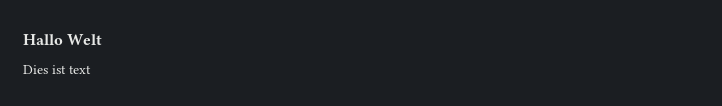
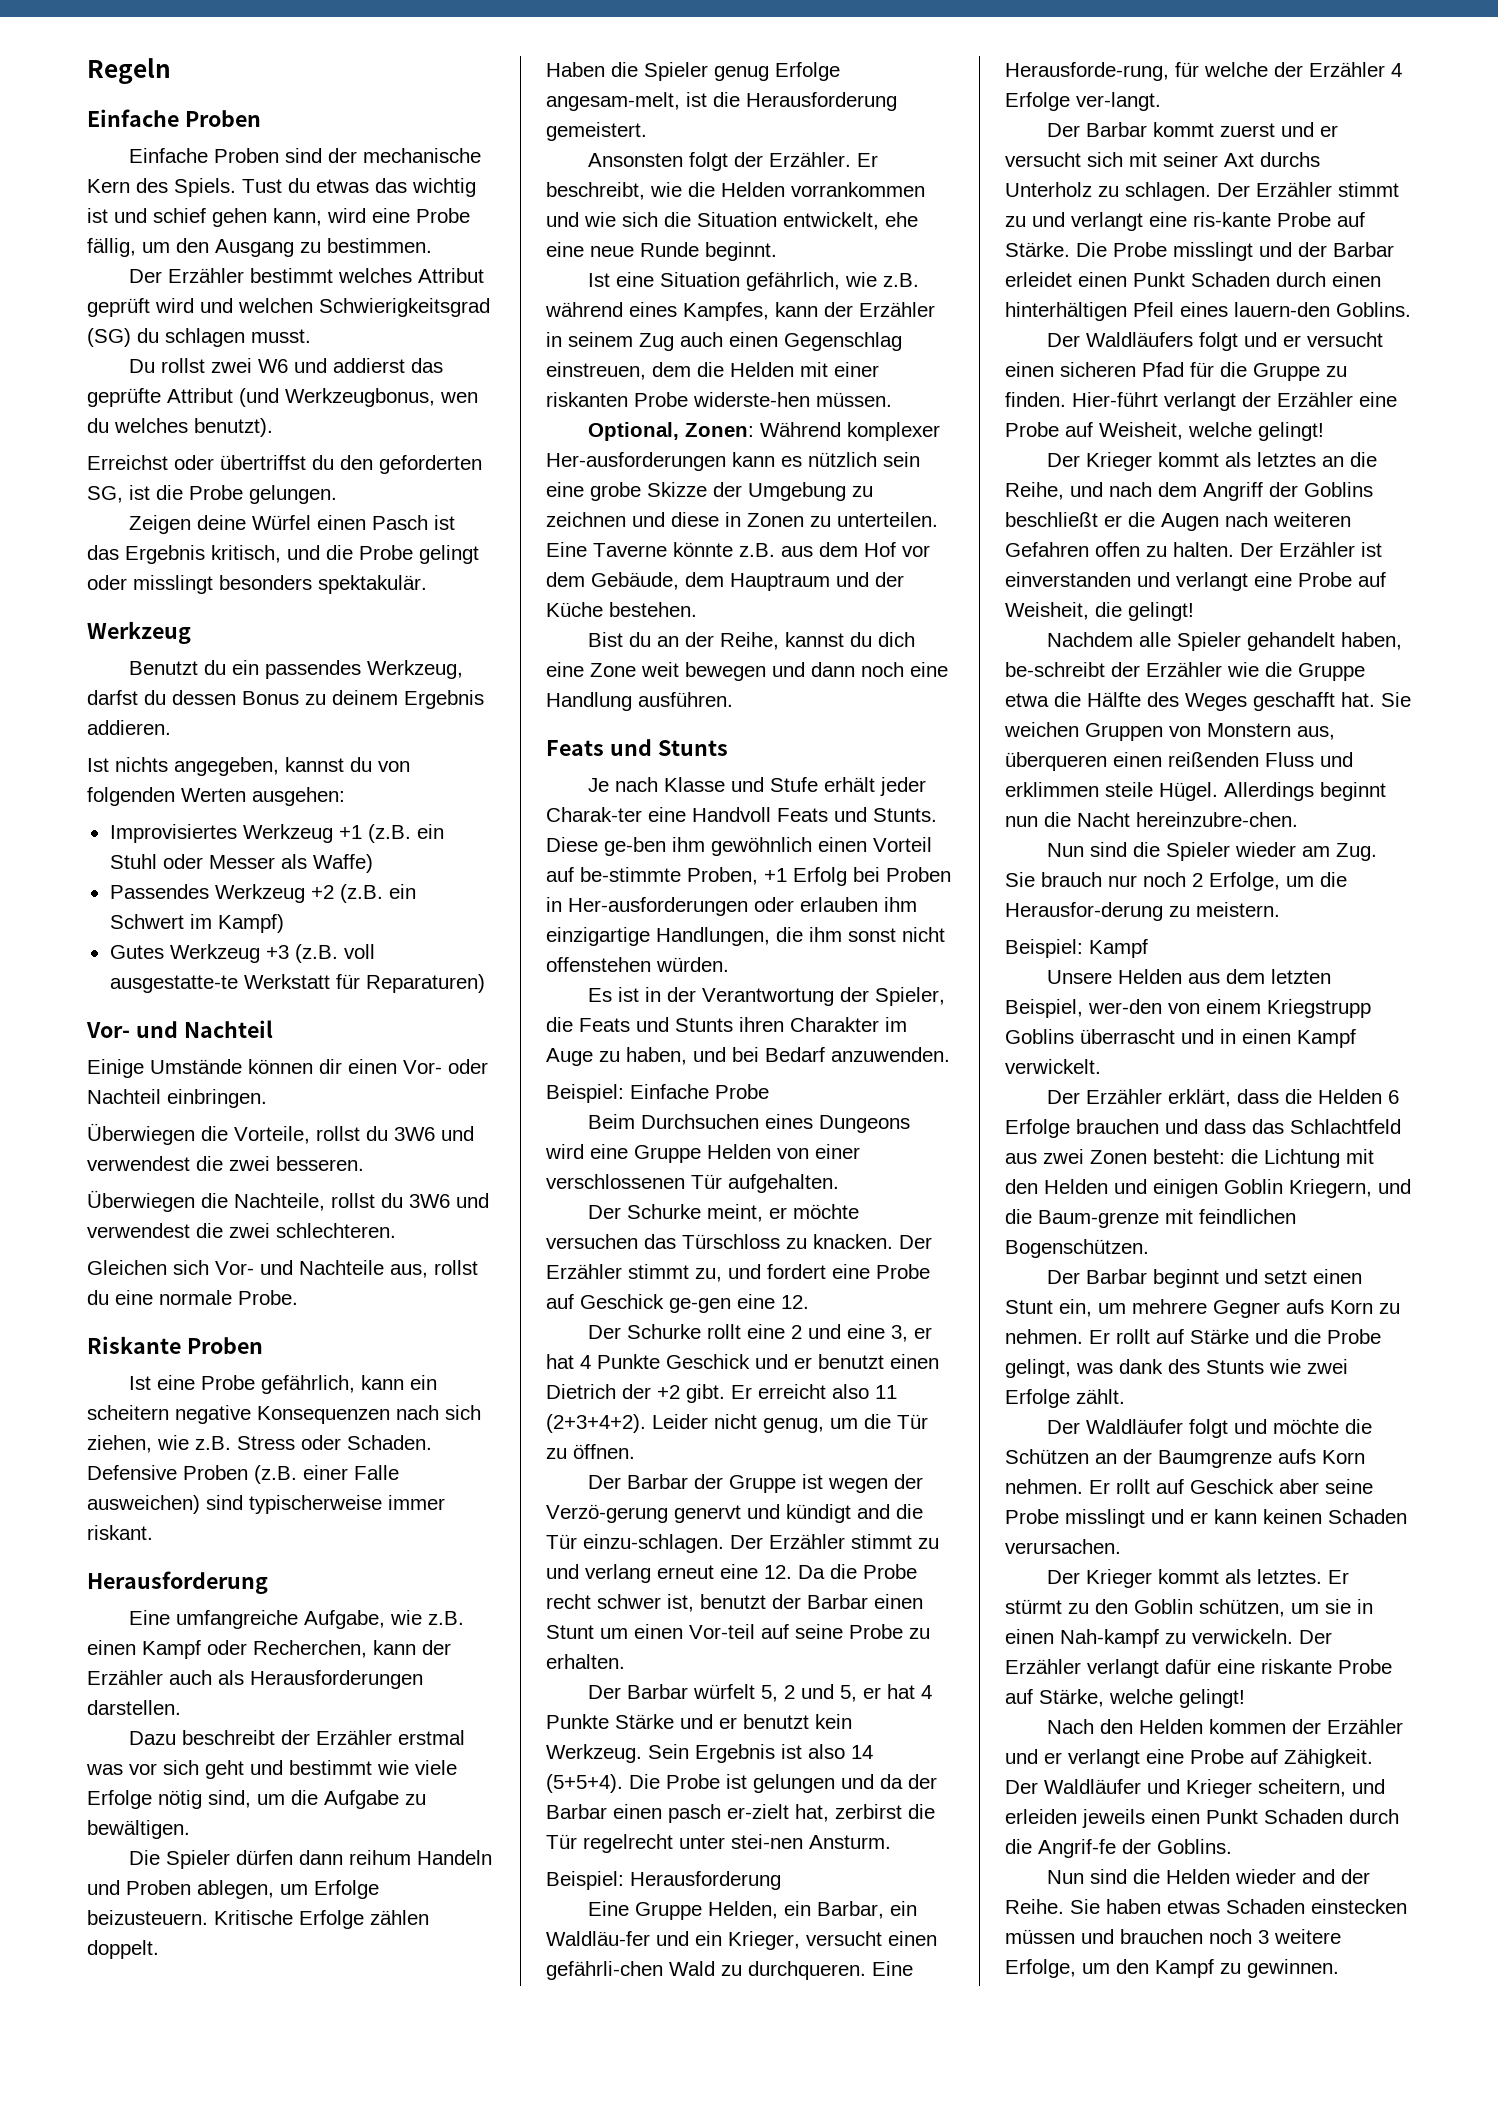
- Hallo Welt
- Dies ist text
+ Regeln
+ Einfache Proben
+ Einfache Proben sind der mechanische Kern des Spiels. Tust du etwas das wichtig ist und schief gehen kann, wird eine Probe fällig, um den Ausgang zu bestimmen.
+ Der Erzähler bestimmt welches Attribut geprüft wird und welchen Schwierigkeitsgrad (SG) du schlagen musst.
+ Du rollst zwei W6 und addierst das geprüfte Attribut (und Werkzeugbonus, wen du welches benutzt).
+ Erreichst oder übertriffst du den geforderten SG, ist die Probe gelungen.
+ Zeigen deine Würfel einen Pasch ist das Ergebnis kritisch, und die Probe gelingt oder misslingt besonders spektakulär.
+ Werkzeug
+ Benutzt du ein passendes Werkzeug, darfst du dessen Bonus zu deinem Ergebnis addieren.
+ Ist nichts angegeben, kannst du von folgenden Werten ausgehen:
+ Improvisiertes Werkzeug +1 (z.B. ein Stuhl oder Messer als Waffe)
+ Passendes Werkzeug +2 (z.B. ein Schwert im Kampf)
+ Gutes Werkzeug +3 (z.B. voll ausgestatte-te Werkstatt für Reparaturen)
+ Vor- und Nachteil
+ Einige Umstände können dir einen Vor- oder Nachteil einbringen.
+ Überwiegen die Vorteile, rollst du 3W6 und verwendest die zwei besseren.
+ Überwiegen die Nachteile, rollst du 3W6 und verwendest die zwei schlechteren.
+ Gleichen sich Vor- und Nachteile aus, rollst du eine normale Probe.
+ Riskante Proben
+ Ist eine Probe gefährlich, kann ein scheitern negative Konsequenzen nach sich ziehen, wie z.B. Stress oder Schaden. Defensive Proben (z.B. einer Falle ausweichen) sind typischerweise immer riskant.
+ Herausforderung
+ Eine umfangreiche Aufgabe, wie z.B. einen Kampf oder Recherchen, kann der Erzähler auch als Herausforderungen darstellen.
+ Dazu beschreibt der Erzähler erstmal was vor sich geht und bestimmt wie viele Erfolge nötig sind, um die Aufgabe zu bewältigen.
+ Die Spieler dürfen dann reihum Handeln und Proben ablegen, um Erfolge beizusteuern. Kritische Erfolge zählen doppelt.
+ Haben die Spieler genug Erfolge angesam-melt, ist die Herausforderung gemeistert.
+ Ansonsten folgt der Erzähler. Er beschreibt, wie die Helden vorrankommen und wie sich die Situation entwickelt, ehe eine neue Runde beginnt.
+ Ist eine Situation gefährlich, wie z.B. während eines Kampfes, kann der Erzähler in seinem Zug auch einen Gegenschlag einstreuen, dem die Helden mit einer riskanten Probe widerste-hen müssen.
+ Optional, Zonen: Während komplexer Her-ausforderungen kann es nützlich sein eine grobe Skizze der Umgebung zu zeichnen und diese in Zonen zu unterteilen. Eine Taverne könnte z.B. aus dem Hof vor dem Gebäude, dem Hauptraum und der Küche bestehen.
+ Bist du an der Reihe, kannst du dich eine Zone weit bewegen und dann noch eine Handlung ausführen.
+ Feats und Stunts
+ Je nach Klasse und Stufe erhält jeder Charak-ter eine Handvoll Feats und Stunts. Diese ge-ben ihm gewöhnlich einen Vorteil auf be-stimmte Proben, +1 Erfolg bei Proben in Her-ausforderungen oder erlauben ihm einzigartige Handlungen, die ihm sonst nicht offenstehen würden.
+ Es ist in der Verantwortung der Spieler, die Feats und Stunts ihren Charakter im Auge zu haben, und bei Bedarf anzuwenden.
+ Beispiel: Einfache Probe
+ Beim Durchsuchen eines Dungeons wird eine Gruppe Helden von einer verschlossenen Tür aufgehalten.
+ Der Schurke meint, er möchte versuchen das Türschloss zu knacken. Der Erzähler stimmt zu, und fordert eine Probe auf Geschick ge-gen eine 12.
+ Der Schurke rollt eine 2 und eine 3, er hat 4 Punkte Geschick und er benutzt einen Dietrich der +2 gibt. Er erreicht also 11 (2+3+4+2). Leider nicht genug, um die Tür zu öffnen.
+ Der Barbar der Gruppe ist wegen der Verzö-gerung genervt und kündigt and die Tür einzu-schlagen. Der Erzähler stimmt zu und verlang erneut eine 12. Da die Probe recht schwer ist, benutzt der Barbar einen Stunt um einen Vor-teil auf seine Probe zu erhalten.
+ Der Barbar würfelt 5, 2 und 5, er hat 4 Punkte Stärke und er benutzt kein Werkzeug. Sein Ergebnis ist also 14 (5+5+4). Die Probe ist gelungen und da der Barbar einen pasch er-zielt hat, zerbirst die Tür regelrecht unter stei-nen Ansturm.
+ Beispiel: Herausforderung
+ Eine Gruppe Helden, ein Barbar, ein Waldläu-fer und ein Krieger, versucht einen gefährli-chen Wald zu durchqueren. Eine Herausforde-rung, für welche der Erzähler 4 Erfolge ver-langt.
+ Der Barbar kommt zuerst und er versucht sich mit seiner Axt durchs Unterholz zu schlagen. Der Erzähler stimmt zu und verlangt eine ris-kante Probe auf Stärke. Die Probe misslingt und der Barbar erleidet einen Punkt Schaden durch einen hinterhältigen Pfeil eines lauern-den Goblins.
+ Der Waldläufers folgt und er versucht einen sicheren Pfad für die Gruppe zu finden. Hier-führt verlangt der Erzähler eine Probe auf Weisheit, welche gelingt!
+ Der Krieger kommt als letztes an die Reihe, und nach dem Angriff der Goblins beschließt er die Augen nach weiteren Gefahren offen zu halten. Der Erzähler ist einverstanden und verlangt eine Probe auf Weisheit, die gelingt!
+ Nachdem alle Spieler gehandelt haben, be-schreibt der Erzähler wie die Gruppe etwa die Hälfte des Weges geschafft hat. Sie weichen Gruppen von Monstern aus, überqueren einen reißenden Fluss und erklimmen steile Hügel. Allerdings beginnt nun die Nacht hereinzubre-chen.
+ Nun sind die Spieler wieder am Zug. Sie brauch nur noch 2 Erfolge, um die Herausfor-derung zu meistern.
+ Beispiel: Kampf
+ Unsere Helden aus dem letzten Beispiel, wer-den von einem Kriegstrupp Goblins überrascht und in einen Kampf verwickelt.
+ Der Erzähler erklärt, dass die Helden 6 Erfolge brauchen und dass das Schlachtfeld aus zwei Zonen besteht: die Lichtung mit den Helden und einigen Goblin Kriegern, und die Baum-grenze mit feindlichen Bogenschützen.
+ Der Barbar beginnt und setzt einen Stunt ein, um mehrere Gegner aufs Korn zu nehmen. Er rollt auf Stärke und die Probe gelingt, was dank des Stunts wie zwei Erfolge zählt.
+ Der Waldläufer folgt und möchte die Schützen an der Baumgrenze aufs Korn nehmen. Er rollt auf Geschick aber seine Probe misslingt und er kann keinen Schaden verursachen.
+ Der Krieger kommt als letztes. Er stürmt zu den Goblin schützen, um sie in einen Nah-kampf zu verwickeln. Der Erzähler verlangt dafür eine riskante Probe auf Stärke, welche gelingt!
+ Nach den Helden kommen der Erzähler und er verlangt eine Probe auf Zähigkeit. Der Waldläufer und Krieger scheitern, und erleiden jeweils einen Punkt Schaden durch die Angrif-fe der Goblins.
+ Nun sind die Helden wieder and der Reihe. Sie haben etwas Schaden einstecken müssen und brauchen noch 3 weitere Erfolge, um den Kampf zu gewinnen.

